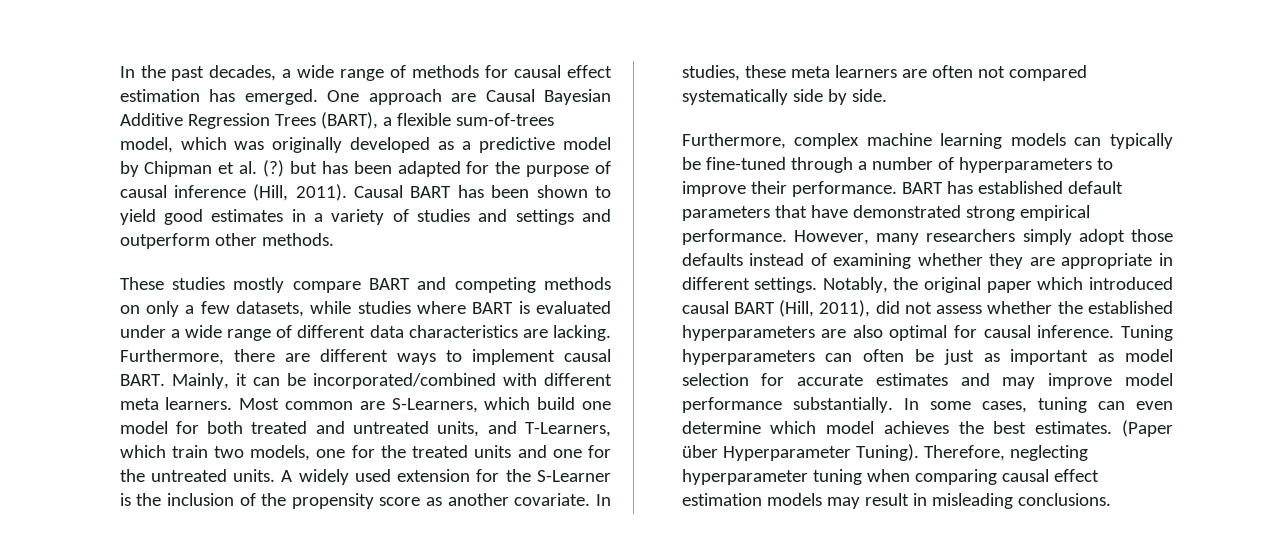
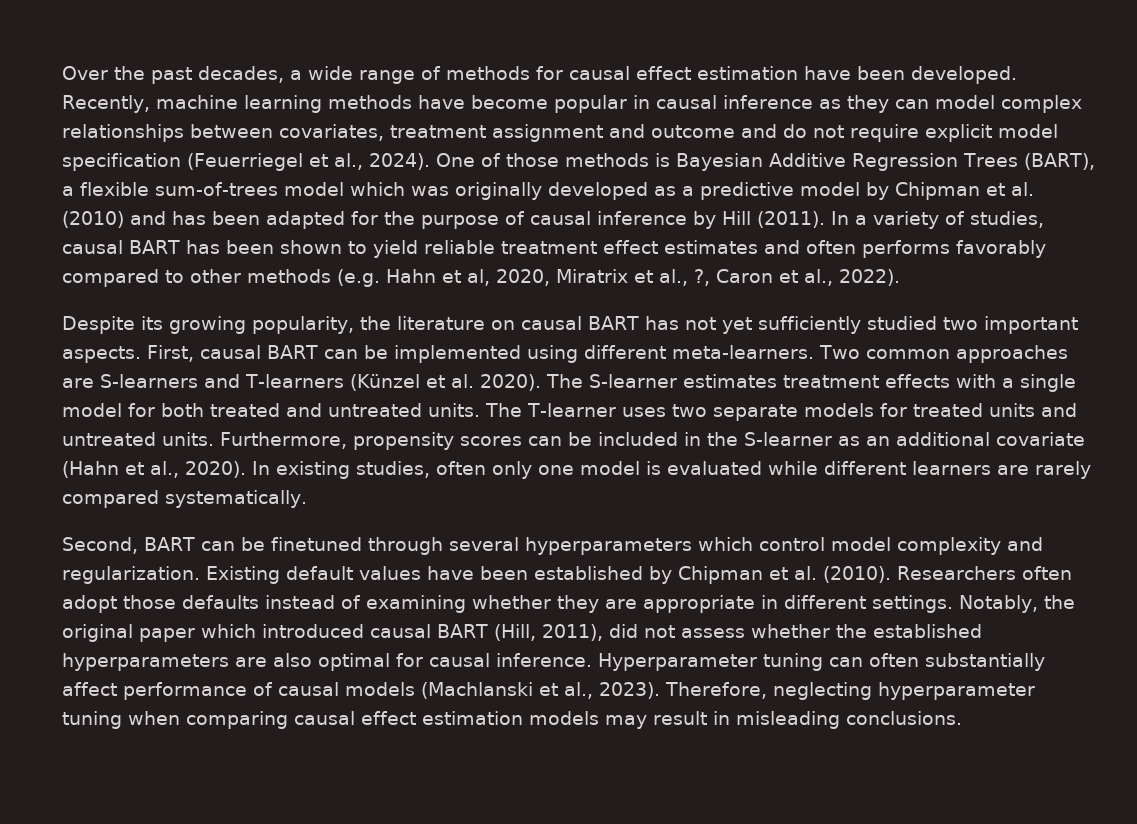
- In the past decades, a wide range of methods for causal effect estimation has emerged. One approach are Causal Bayesian Additive Regression Trees (BART), a flexible sum-of-trees model, which was originally developed as a predictive model by Chipman et al. (?) but has been adapted for the purpose of causal inference (Hill, 2011). Causal BART has been shown to yield good estimates in a variety of studies and settings and outperform other methods.
- These studies mostly compare BART and competing methods on only a few datasets, while studies where BART is evaluated under a wide range of different data characteristics are lacking. Furthermore, there are different ways to implement causal BART. Mainly, it can be incorporated/combined with different meta learners. Most common are S-Learners, which build one model for both treated and untreated units, and T-Learners, which train two models, one for the treated units and one for the untreated units. A widely used extension for the S-Learner is the inclusion of the propensity score as another covariate. In studies, these meta learners are often not compared systematically side by side.
- Furthermore, complex machine learning models can typically be fine-tuned through a number of hyperparameters to improve their performance. BART has established default parameters that have demonstrated strong empirical performance. However, many researchers simply adopt those defaults instead of examining whether they are appropriate in different settings.
+ Over the past decades, a wide range of methods for causal effect estimation have been developed. Recently, machine learning methods have become popular in causal inference as they can model complex relationships between covariates, treatment assignment and outcome and do not require explicit model specification (Feuerriegel et al., 2024). One of those methods is Bayesian Additive Regression Trees (BART), a flexible sum-of-trees model which was originally developed as a predictive model by Chipman et al. (2010) and has been adapted for the purpose of causal inference by Hill (2011). In a variety of studies, causal BART has been shown to yield reliable treatment effect estimates and often performs favorably compared to other methods (e.g. Hahn et al, 2020, Miratrix et al., ?, Caron et al., 2022).
+ Despite its growing popularity, the literature on causal BART has not yet sufficiently studied two important aspects. First, causal BART can be implemented using different meta-learners. Two common approaches are S-learners and T-learners (Künzel et al. 2020). The S-learner estimates treatment effects with a single model for both treated and untreated units. The T-learner uses two separate models for treated units and untreated units. Furthermore, propensity scores can be included in the S-learner as an additional covariate (Hahn et al., 2020). In existing studies, often only one model is evaluated while different learners are rarely compared systematically.
+ Second, BART can be finetuned through several hyperparameters which control model complexity and regularization. Existing default values have been established by Chipman et al. (2010). Researchers often adopt those defaults instead of examining whether they are appropriate in different settings.
- Tuning hyperparameters can often be just as important as model selection for accurate estimates and may improve model performance substantially. In some cases, tuning can even determine which model achieves the best estimates. (Paper über Hyperparameter Tuning).
+ Hyperparameter tuning can often substantially affect performance of causal models (Machlanski et al., 2023).

